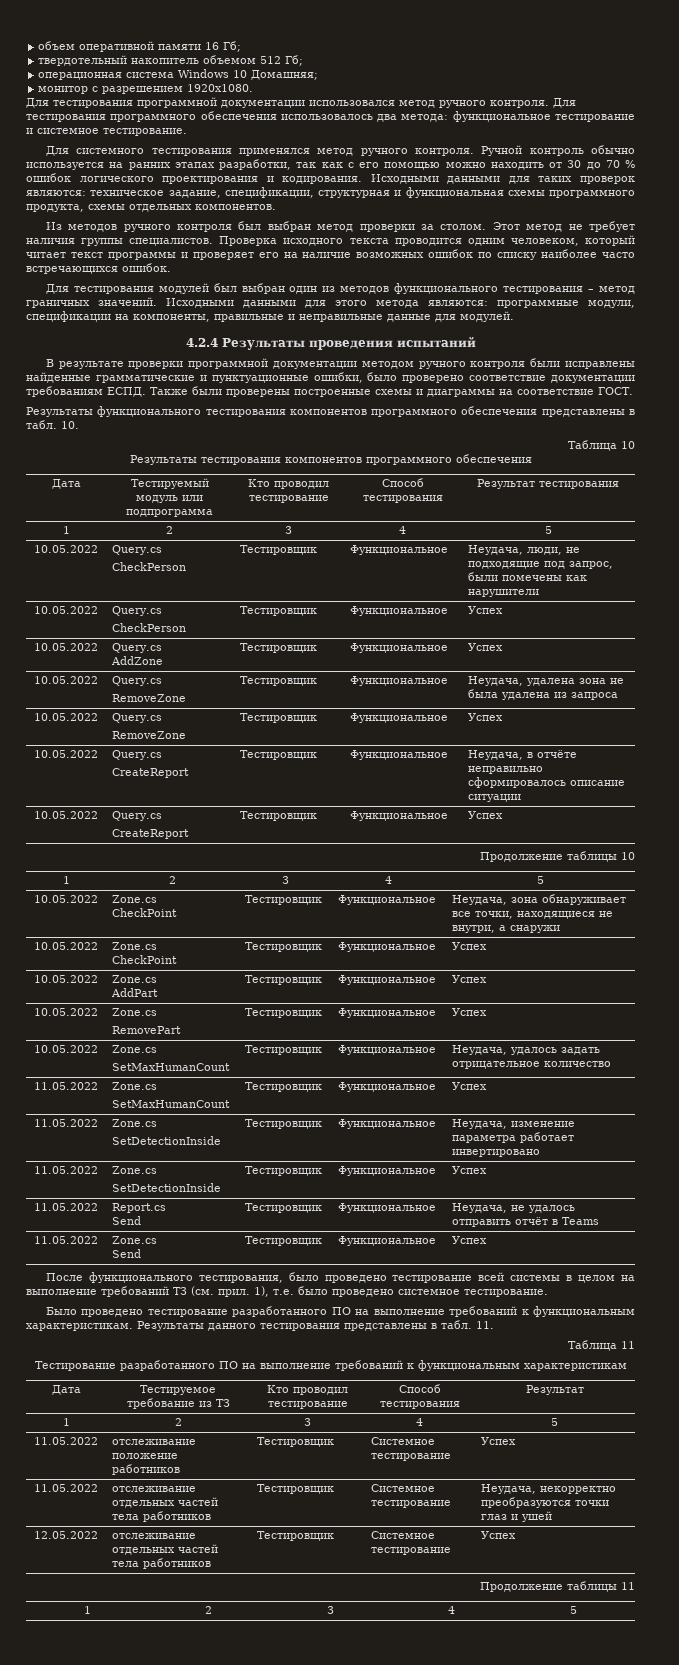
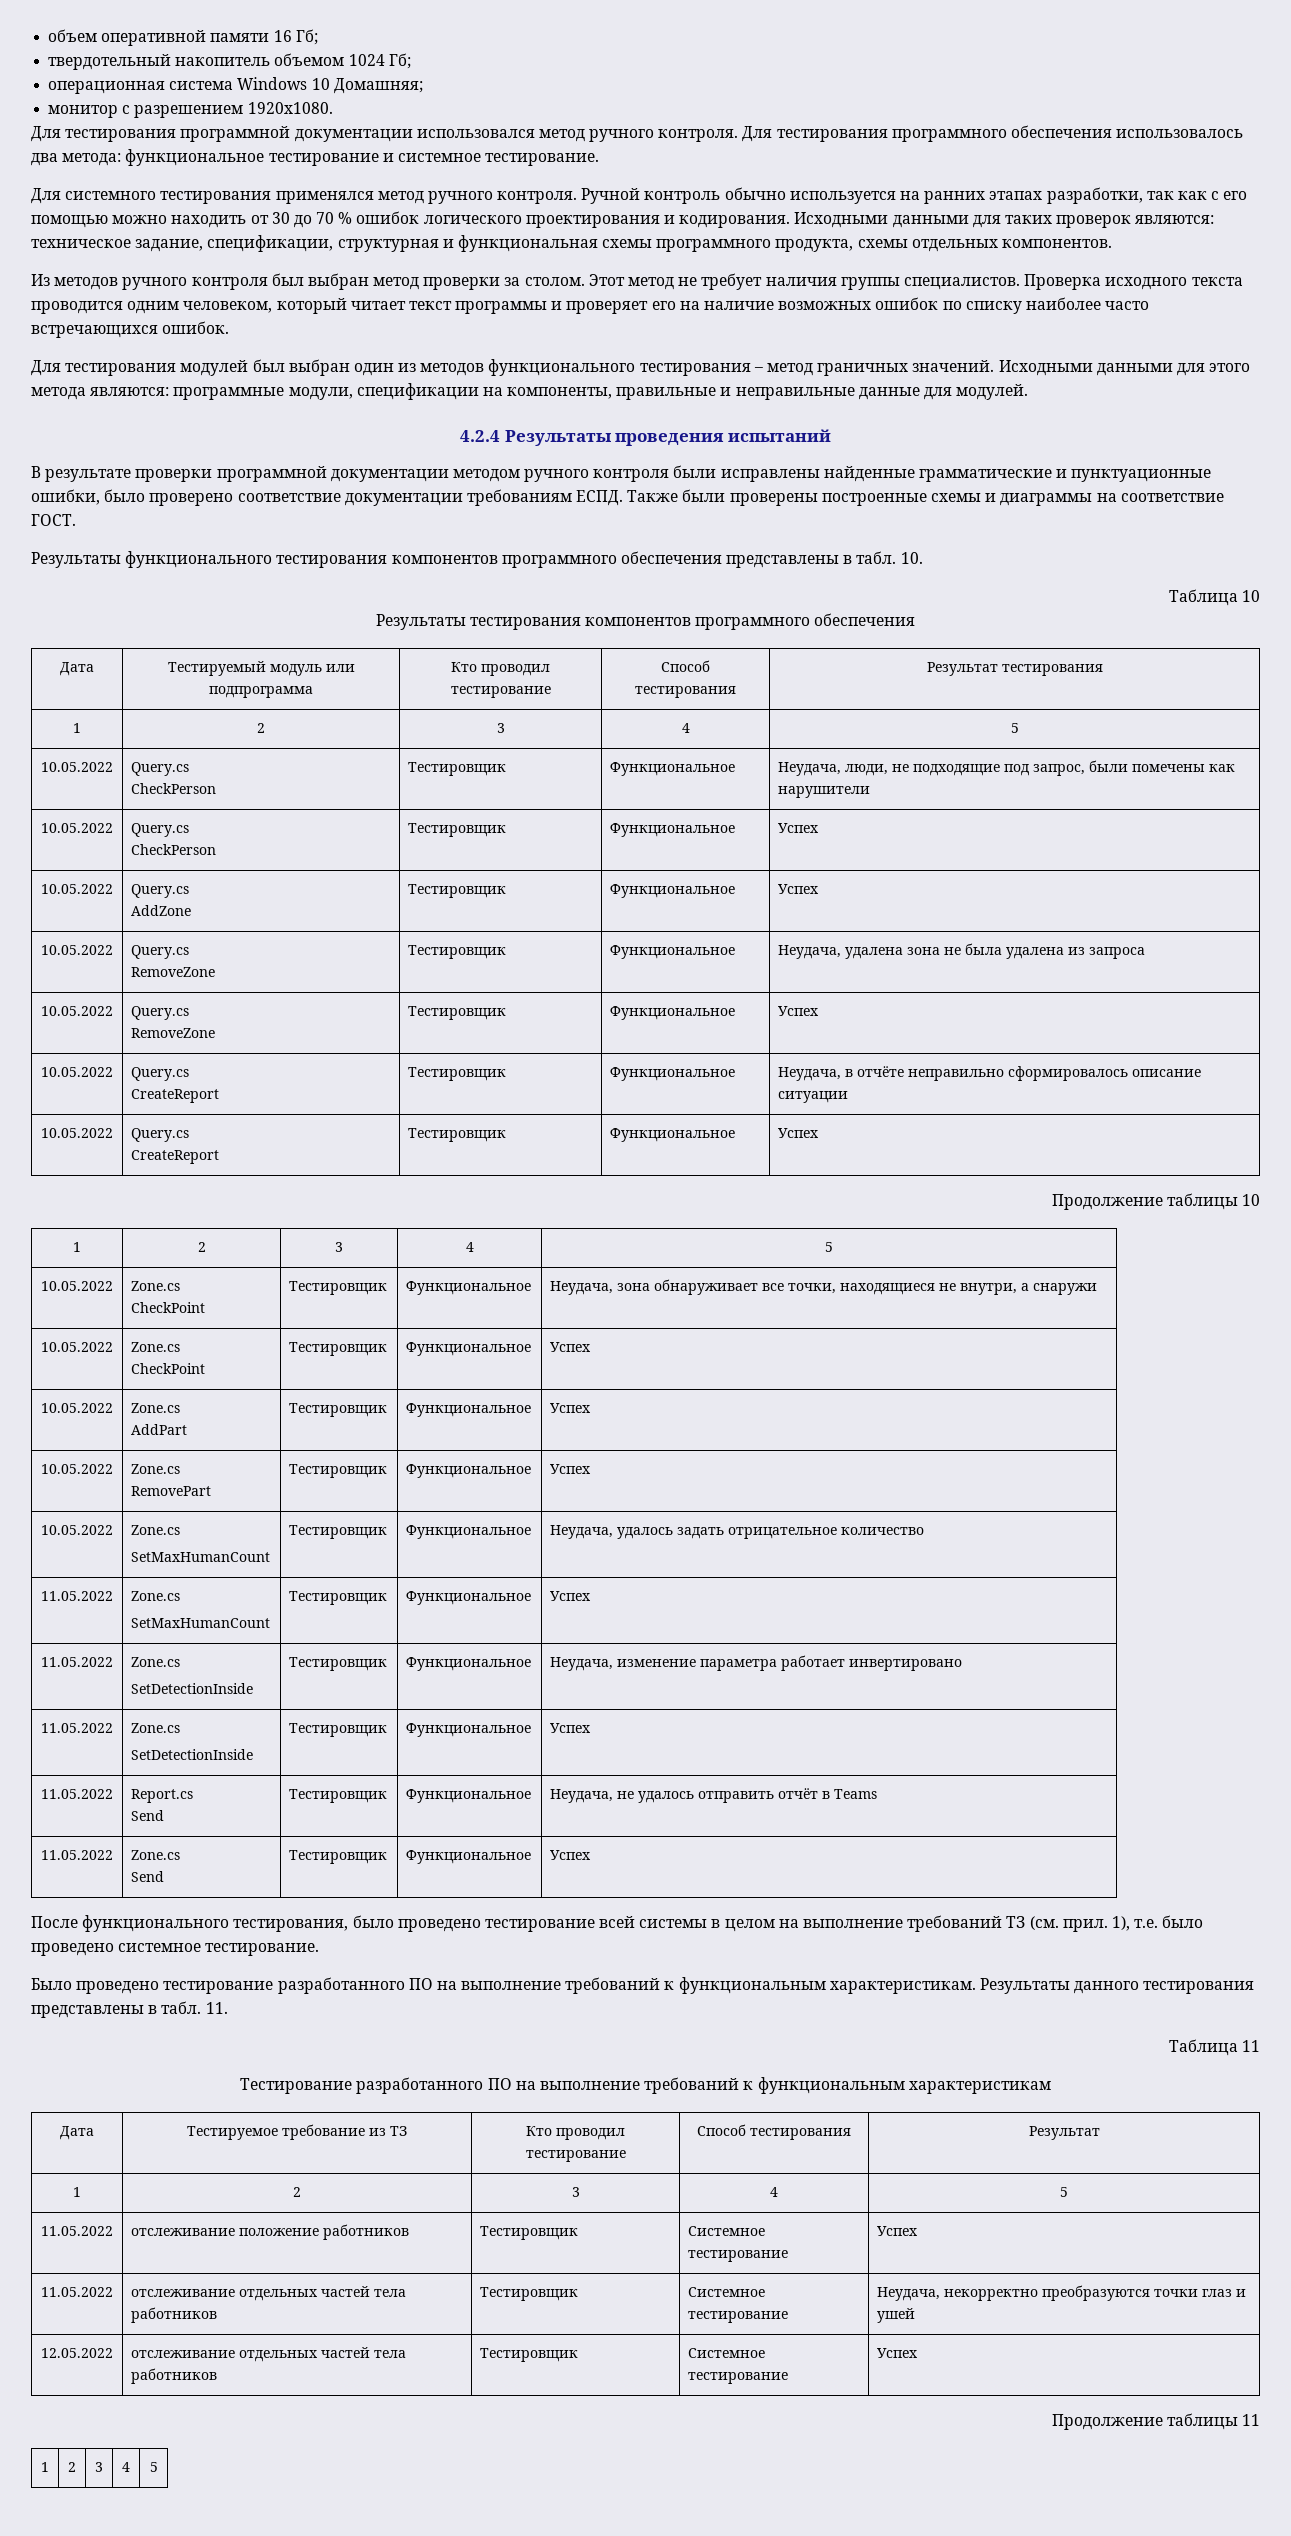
- твердотельный накопитель объемом 512 Гб;
+ твердотельный накопитель объемом 1024 Гб;

